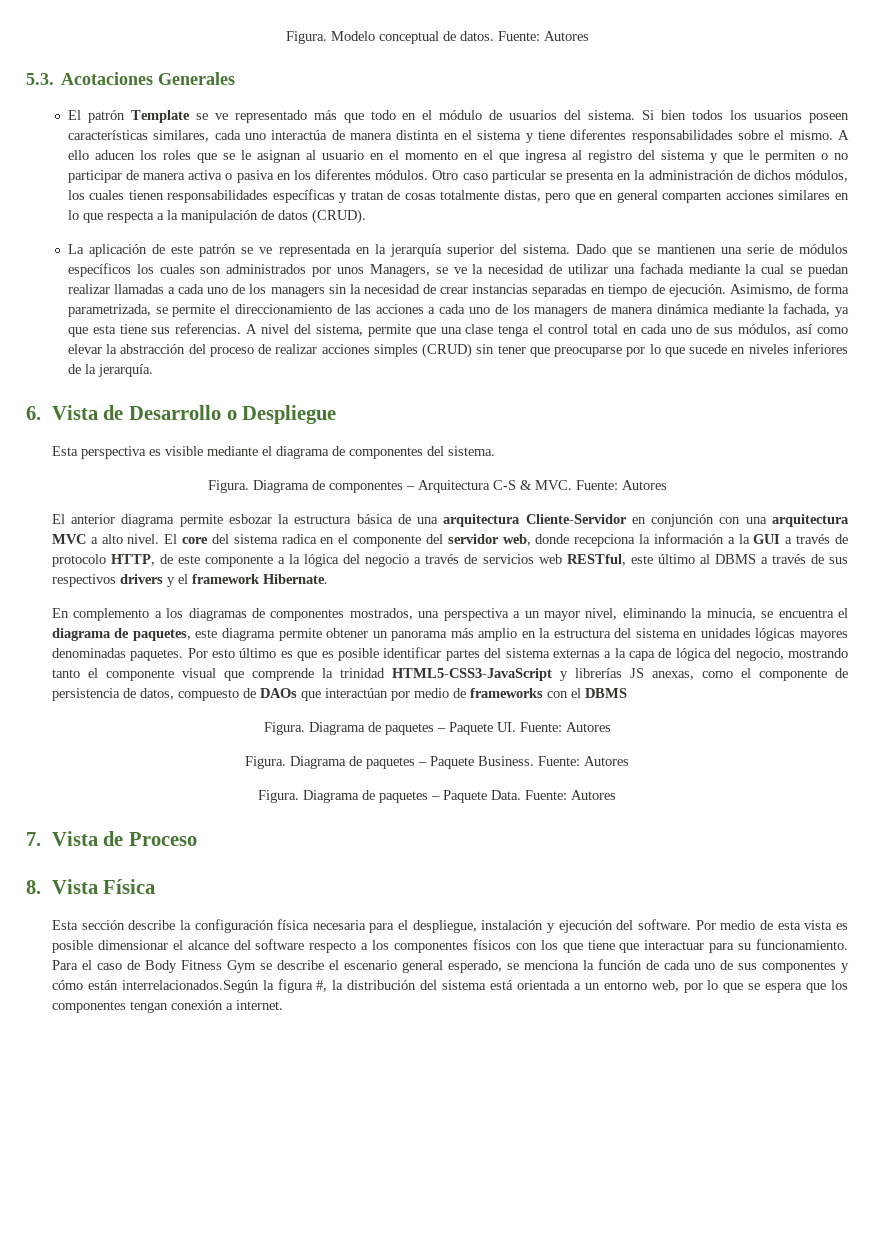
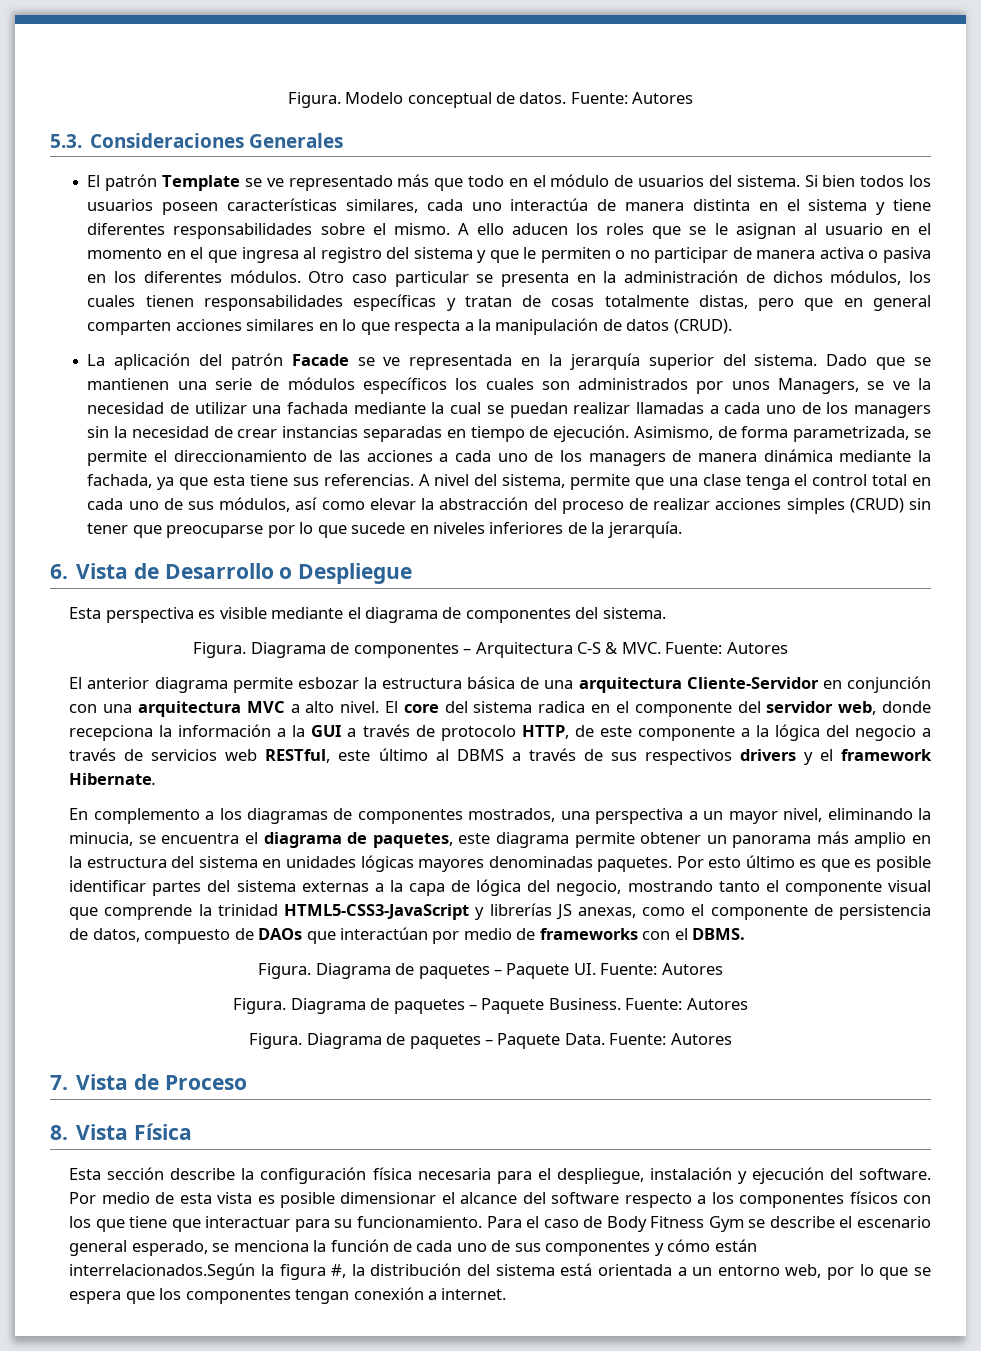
- 5.3. Acotaciones Generales
+ 5.3. Consideraciones Generales
- La aplicación de este patrón se ve representada en la jerarquía superior del sistema.
+ La aplicación del patrón Facade se ve representada en la jerarquía superior del sistema.
- Por esto último es que es posible identificar partes del sistema externas a la capa de lógica del negocio, mostrando tanto el componente visual que comprende la trinidad HTML5-CSS3-JavaScript y librerías JS anexas, como el componente de persistencia de datos, compuesto de DAOs que interactúan por medio de frameworks con el DBMS
+ Por esto último es que es posible identificar partes del sistema externas a la capa de lógica del negocio, mostrando tanto el componente visual que comprende la trinidad HTML5-CSS3-JavaScript y librerías JS anexas, como el componente de persistencia de datos, compuesto de DAOs que interactúan por medio de frameworks con el DBMS.

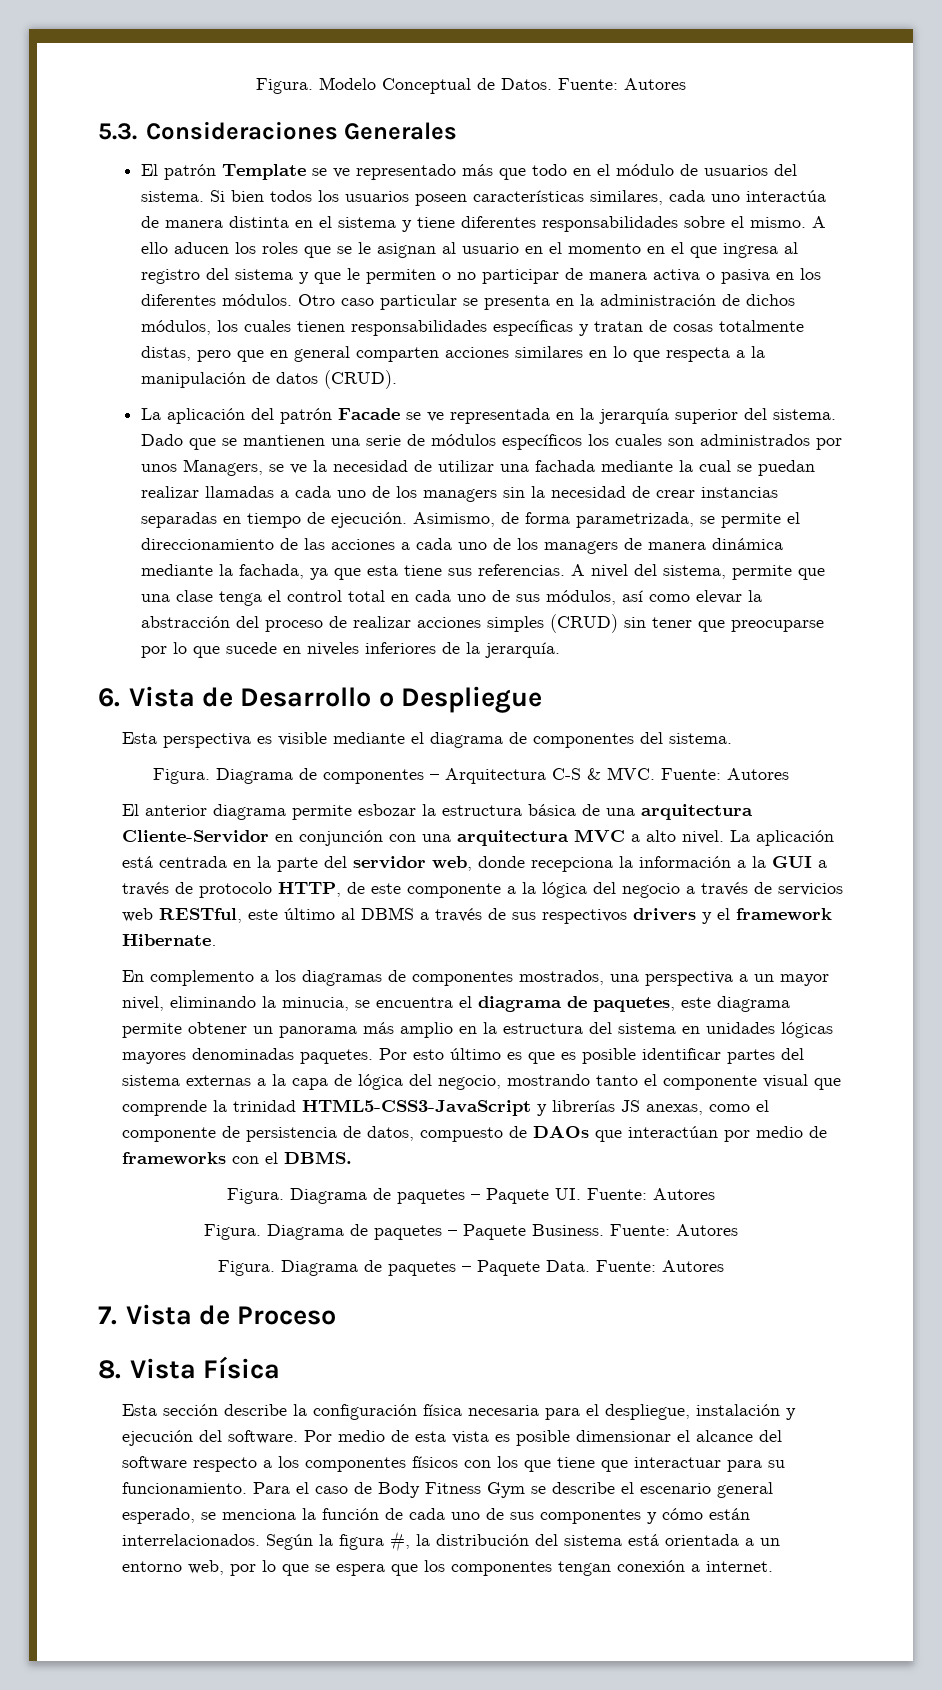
- Modelo conceptual de datos.
+ Modelo Conceptual de Datos.
- El core del sistema radica en el componente del servidor web, donde recepciona la información a la GUI a través de protocolo HTTP, de este componente a la lógica del negocio a través de servicios web RESTful, este último al DBMS a través de sus respectivos drivers y el framework Hibernate.
+ La aplicación está centrada en la parte del servidor web, donde recepciona la información a la GUI a través de protocolo HTTP, de este componente a la lógica del negocio a través de servicios web RESTful, este último al DBMS a través de sus respectivos drivers y el framework Hibernate.
- Para el caso de Body Fitness Gym se describe el escenario general esperado, se menciona la función de cada uno de sus componentes y cómo están interrelacionados.Según la figura #, la distribución del sistema está orientada a un entorno web, por lo que se espera que los componentes tengan conexión a internet.
+ Para el caso de Body Fitness Gym se describe el escenario general esperado, se menciona la función de cada uno de sus componentes y cómo están interrelacionados. Según la figura #, la distribución del sistema está orientada a un entorno web, por lo que se espera que los componentes tengan conexión a internet.

